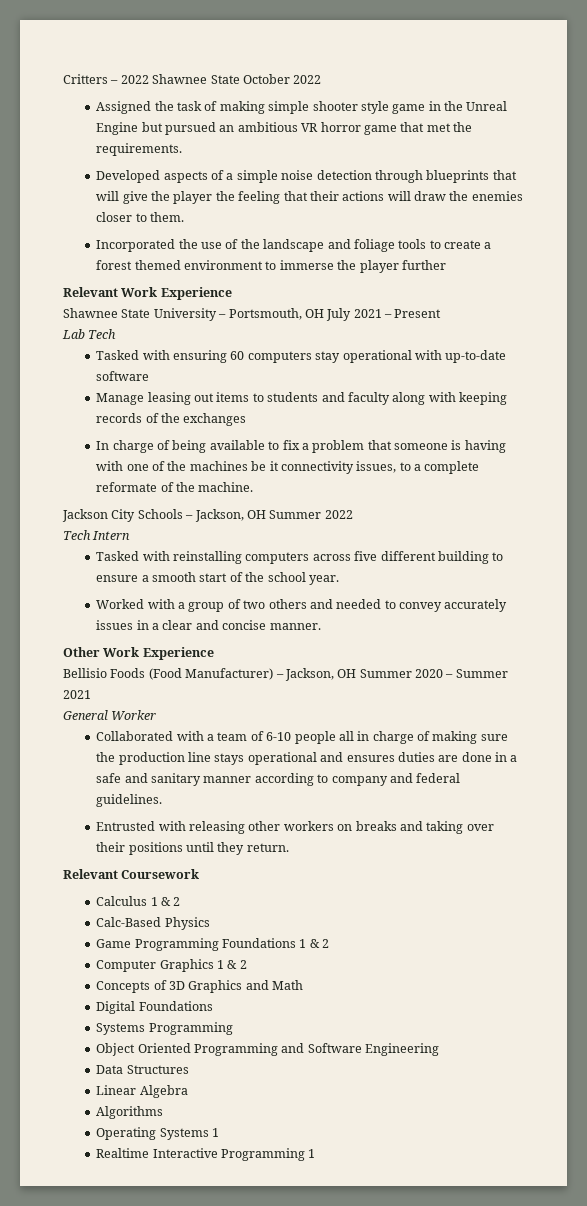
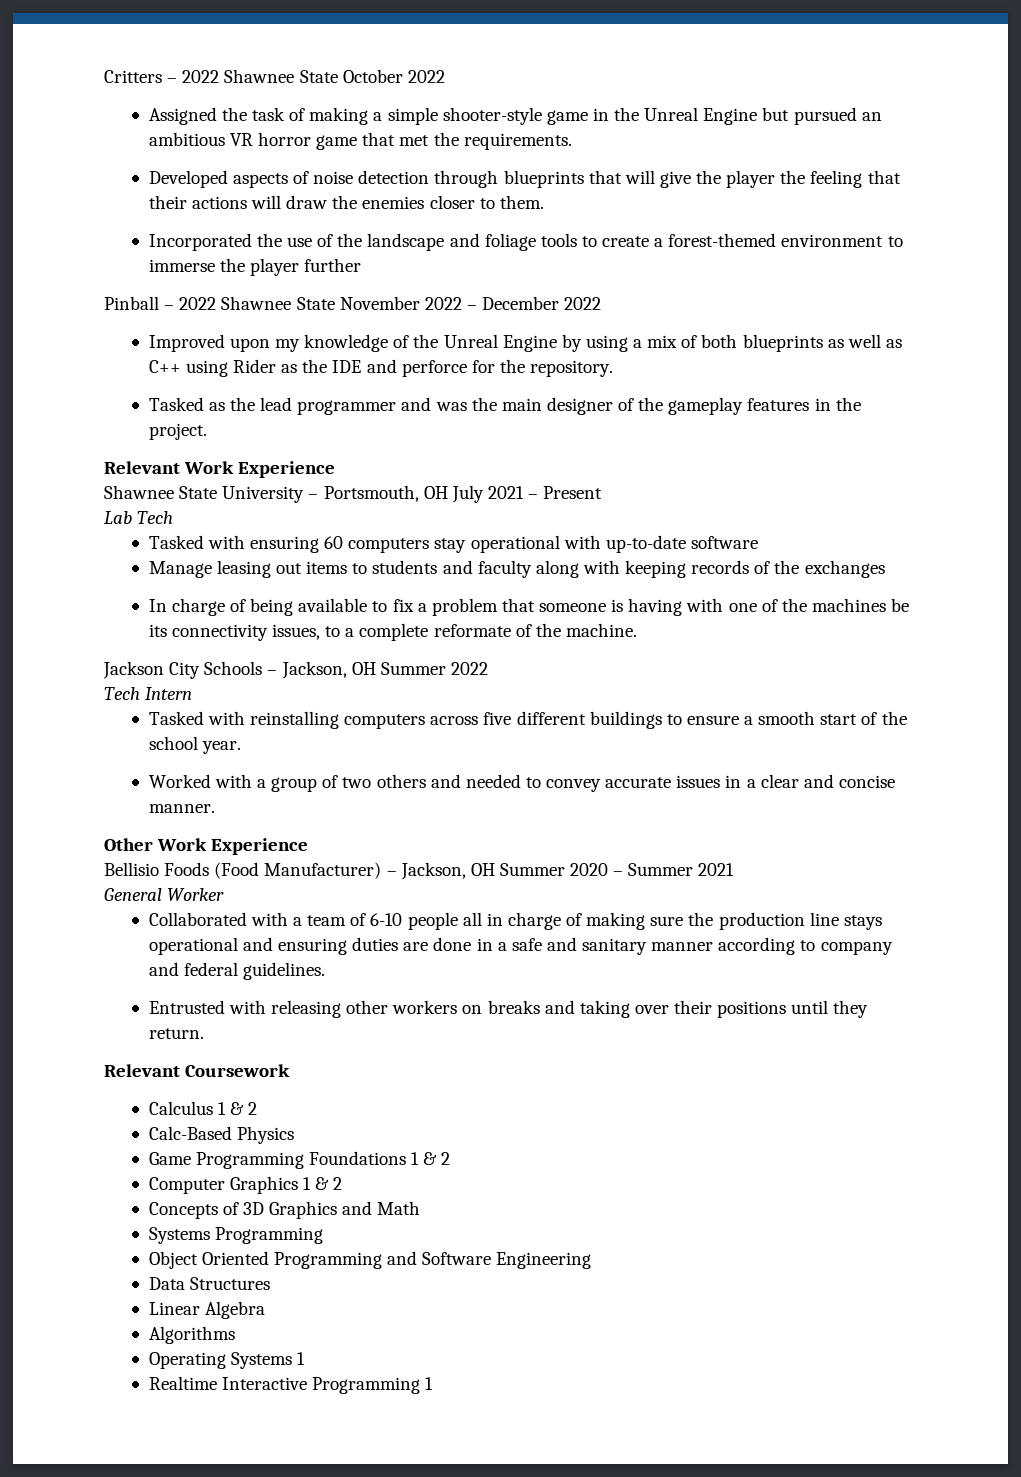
- Assigned the task of making simple shooter style game in the Unreal Engine but pursued an ambitious VR horror game that met the requirements.
+ Assigned the task of making a simple shooter-style game in the Unreal Engine but pursued an ambitious VR horror game that met the requirements.
- Developed aspects of a simple noise detection through blueprints that will give the player the feeling that their actions will draw the enemies closer to them.
+ Developed aspects of noise detection through blueprints that will give the player the feeling that their actions will draw the enemies closer to them.
- Incorporated the use of the landscape and foliage tools to create a forest themed environment to immerse the player further
+ Incorporated the use of the landscape and foliage tools to create a forest-themed environment to immerse the player further
+ Pinball – 2022 Shawnee State November 2022 – December 2022
+ Improved upon my knowledge of the Unreal Engine by using a mix of both blueprints as well as C++ using Rider as the IDE and perforce for the repository.
+ Tasked as the lead programmer and was the main designer of the gameplay features in the project.
- In charge of being available to fix a problem that someone is having with one of the machines be it connectivity issues, to a complete reformate of the machine.
+ In charge of being available to fix a problem that someone is having with one of the machines be its connectivity issues, to a complete reformate of the machine.
- Tasked with reinstalling computers across five different building to ensure a smooth start of the school year.
+ Tasked with reinstalling computers across five different buildings to ensure a smooth start of the school year.
- Worked with a group of two others and needed to convey accurately issues in a clear and concise manner.
+ Worked with a group of two others and needed to convey accurate issues in a clear and concise manner.
- Collaborated with a team of 6-10 people all in charge of making sure the production line stays operational and ensures duties are done in a safe and sanitary manner according to company and federal guidelines.
+ Collaborated with a team of 6-10 people all in charge of making sure the production line stays operational and ensuring duties are done in a safe and sanitary manner according to company and federal guidelines.
- Digital Foundations

